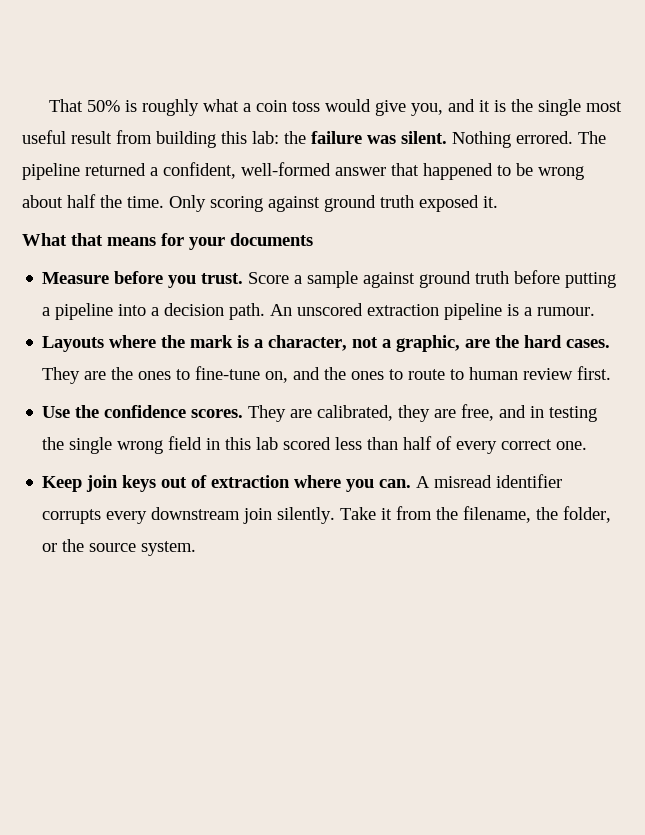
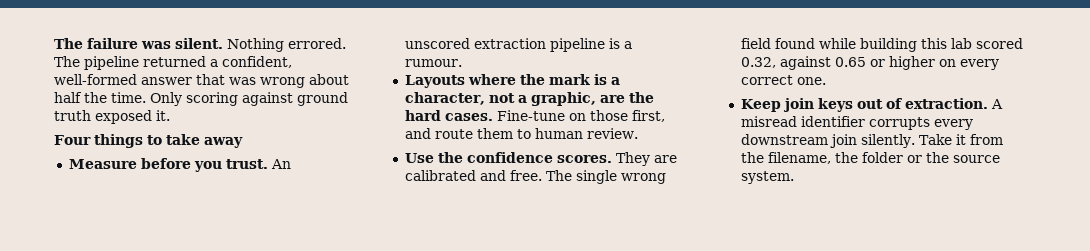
- That 50% is roughly what a coin toss would give you, and it is the single most useful result from building this lab: the failure was silent.
+ The failure was silent.
- The pipeline returned a confident, well-formed answer that happened to be wrong about half the time.
+ The pipeline returned a confident, well-formed answer that was wrong about half the time.
- What that means for your documents
- Measure before you trust. Score a sample against ground truth before putting a pipeline into a decision path.
+ Four things to take away
+ Measure before you trust.
- They are the ones to fine-tune on, and the ones to route to human review first.
+ Fine-tune on those first, and route them to human review.
- They are calibrated, they are free, and in testing the single wrong field in this lab scored less than half of every correct one.
+ They are calibrated and free. The single wrong field found while building this lab scored 0.32, against 0.65 or higher on every correct one.
- Keep join keys out of extraction where you can.
+ Keep join keys out of extraction.
- Take it from the filename, the folder, or the source system.
+ Take it from the filename, the folder or the source system.

